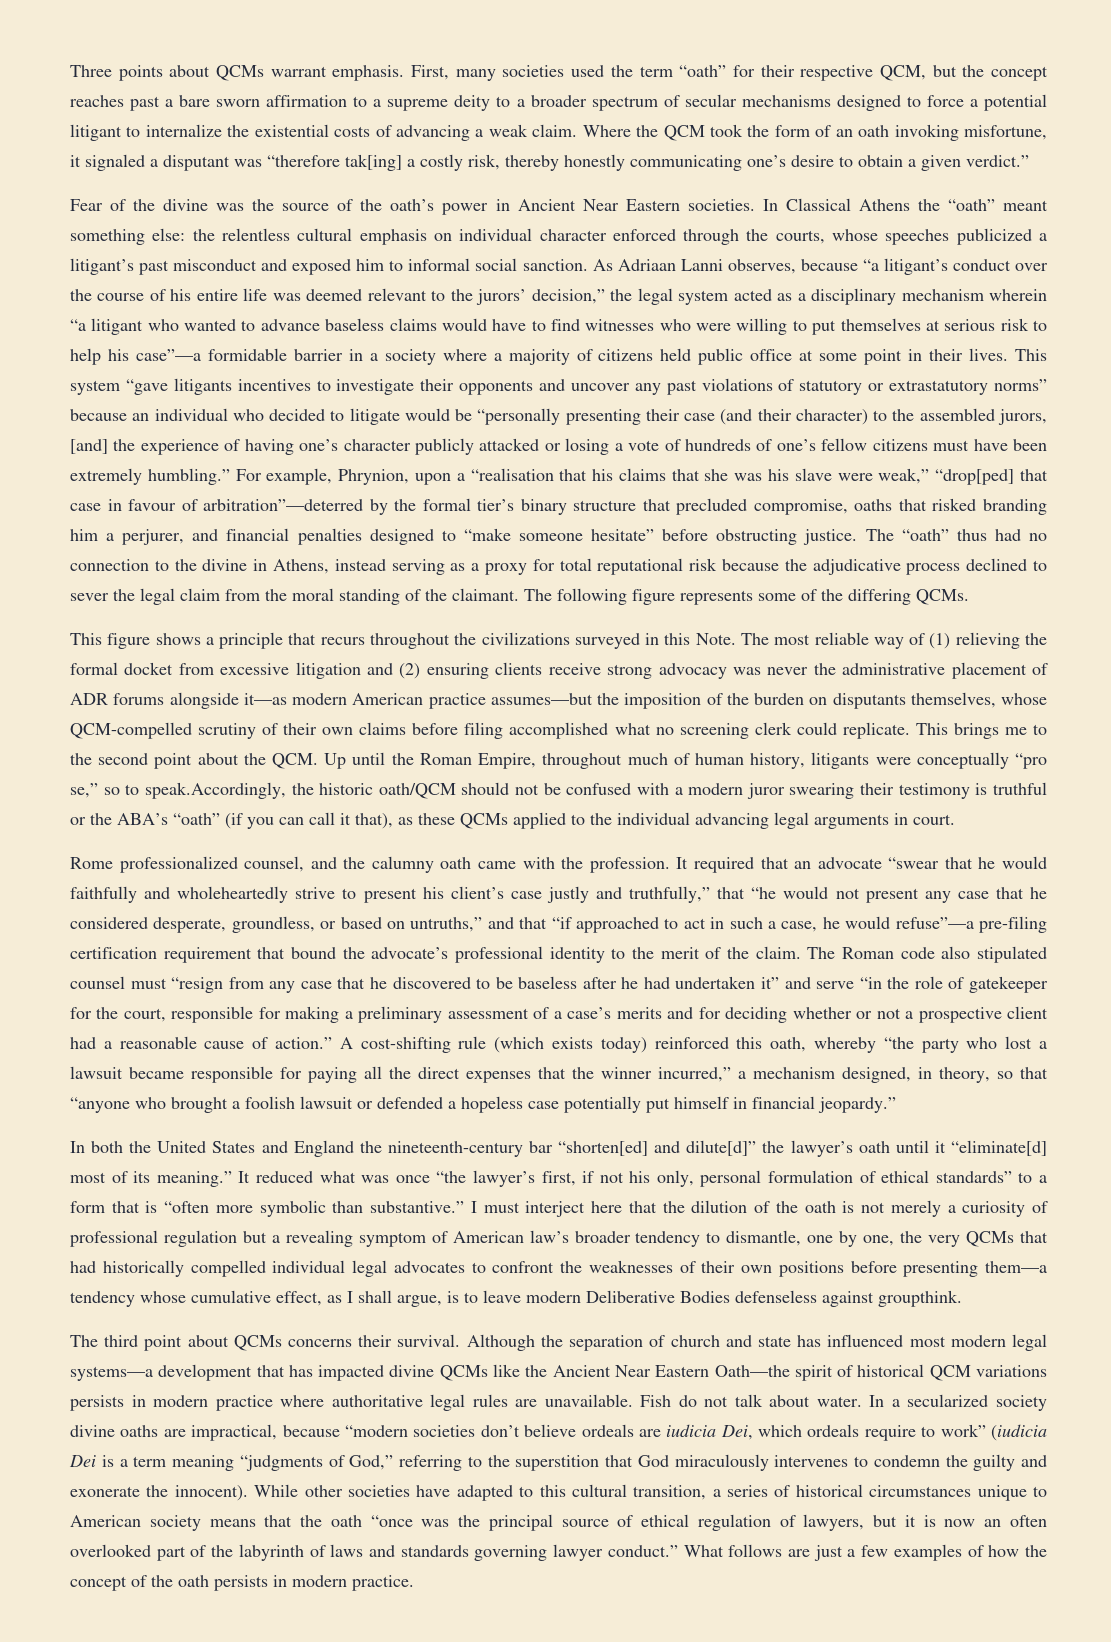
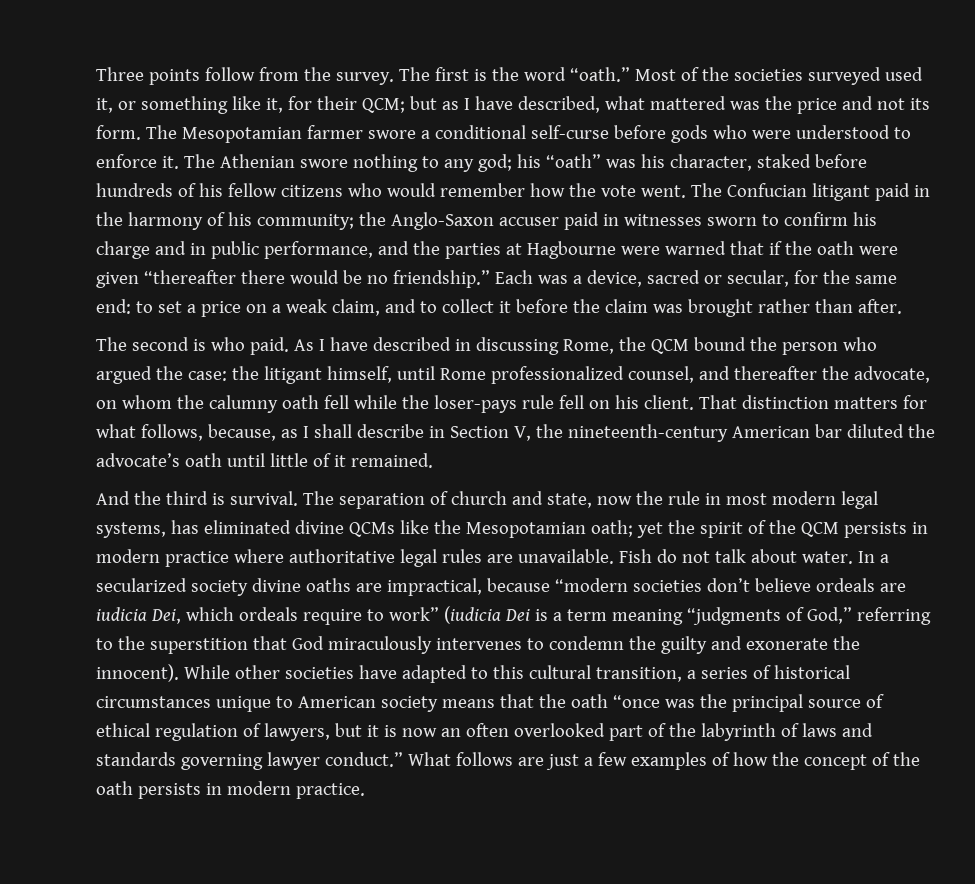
- Three points about QCMs warrant emphasis. First, many societies used the term “oath” for their respective QCM, but the concept reaches past a bare sworn affirmation to a supreme deity to a broader spectrum of secular mechanisms designed to force a potential litigant to internalize the existential costs of advancing a weak claim. Where the QCM took the form of an oath invoking misfortune, it signaled a disputant was “therefore tak[ing] a costly risk, thereby honestly communicating one’s desire to obtain a given verdict.”
- Fear of the divine was the source of the oath’s power in Ancient Near Eastern societies. In Classical Athens the “oath” meant something else: the relentless cultural emphasis on individual character enforced through the courts, whose speeches publicized a litigant’s past misconduct and exposed him to informal social sanction. As Adriaan Lanni observes, because “a litigant’s conduct over the course of his entire life was deemed relevant to the jurors’ decision,” the legal system acted as a disciplinary mechanism wherein “a litigant who wanted to advance baseless claims would have to find witnesses who were willing to put themselves at serious risk to help his case”—a formidable barrier in a society where a majority of citizens held public office at some point in their lives. This system “gave litigants incentives to investigate their opponents and uncover any past violations of statutory or extrastatutory norms” because an individual who decided to litigate would be “personally presenting their case (and their character) to the assembled jurors, [and] the experience of having one’s character publicly attacked or losing a vote of hundreds of one’s fellow citizens must have been extremely humbling.” For example, Phrynion, upon a “realisation that his claims that she was his slave were weak,” “drop[ped] that case in favour of arbitration”—deterred by the formal tier’s binary structure that precluded compromise, oaths that risked branding him a perjurer, and financial penalties designed to “make someone hesitate” before obstructing justice. The “oath” thus had no connection to the divine in Athens, instead serving as a proxy for total reputational risk because the adjudicative process declined to sever the legal claim from the moral standing of the claimant. The following figure represents some of the differing QCMs.
- This figure shows a principle that recurs throughout the civilizations surveyed in this Note. The most reliable way of (1) relieving the formal docket from excessive litigation and (2) ensuring clients receive strong advocacy was never the administrative placement of ADR forums alongside it—as modern American practice assumes—but the imposition of the burden on disputants themselves, whose QCM-compelled scrutiny of their own claims before filing accomplished what no screening clerk could replicate. This brings me to the second point about the QCM. Up until the Roman Empire, throughout much of human history, litigants were conceptually “pro se,” so to speak.Accordingly, the historic oath/QCM should not be confused with a modern juror swearing their testimony is truthful or the ABA’s “oath” (if you can call it that), as these QCMs applied to the individual advancing legal arguments in court.
- Rome professionalized counsel, and the calumny oath came with the profession. It required that an advocate “swear that he would faithfully and wholeheartedly strive to present his client’s case justly and truthfully,” that “he would not present any case that he considered desperate, groundless, or based on untruths,” and that “if approached to act in such a case, he would refuse”—a pre-filing certification requirement that bound the advocate’s professional identity to the merit of the claim. The Roman code also stipulated counsel must “resign from any case that he discovered to be baseless after he had undertaken it” and serve “in the role of gatekeeper for the court, responsible for making a preliminary assessment of a case’s merits and for deciding whether or not a prospective client had a reasonable cause of action.” A cost-shifting rule (which exists today) reinforced this oath, whereby “the party who lost a lawsuit became responsible for paying all the direct expenses that the winner incurred,” a mechanism designed, in theory, so that “anyone who brought a foolish lawsuit or defended a hopeless case potentially put himself in financial jeopardy.”
- In both the United States and England the nineteenth-century bar “shorten[ed] and dilute[d]” the lawyer’s oath until it “eliminate[d] most of its meaning.” It reduced what was once “the lawyer’s first, if not his only, personal formulation of ethical standards” to a form that is “often more symbolic than substantive.” I must interject here that the dilution of the oath is not merely a curiosity of professional regulation but a revealing symptom of American law’s broader tendency to dismantle, one by one, the very QCMs that had historically compelled individual legal advocates to confront the weaknesses of their own positions before presenting them—a tendency whose cumulative effect, as I shall argue, is to leave modern Deliberative Bodies defenseless against groupthink.
- The third point about QCMs concerns their survival. Although the separation of church and state has influenced most modern legal systems—a development that has impacted divine QCMs like the Ancient Near Eastern Oath—the spirit of historical QCM variations persists in modern practice where authoritative legal rules are unavailable.
+ Three points follow from the survey. The first is the word “oath.” Most of the societies surveyed used it, or something like it, for their QCM; but as I have described, what mattered was the price and not its form. The Mesopotamian farmer swore a conditional self-curse before gods who were understood to enforce it. The Athenian swore nothing to any god; his “oath” was his character, staked before hundreds of his fellow citizens who would remember how the vote went. The Confucian litigant paid in the harmony of his community; the Anglo-Saxon accuser paid in witnesses sworn to confirm his charge and in public performance, and the parties at Hagbourne were warned that if the oath were given “thereafter there would be no friendship.” Each was a device, sacred or secular, for the same end: to set a price on a weak claim, and to collect it before the claim was brought rather than after.
+ The second is who paid. As I have described in discussing Rome, the QCM bound the person who argued the case: the litigant himself, until Rome professionalized counsel, and thereafter the advocate, on whom the calumny oath fell while the loser-pays rule fell on his client. That distinction matters for what follows, because, as I shall describe in Section V, the nineteenth-century American bar diluted the advocate’s oath until little of it remained.
+ And the third is survival. The separation of church and state, now the rule in most modern legal systems, has eliminated divine QCMs like the Mesopotamian oath; yet the spirit of the QCM persists in modern practice where authoritative legal rules are unavailable.

